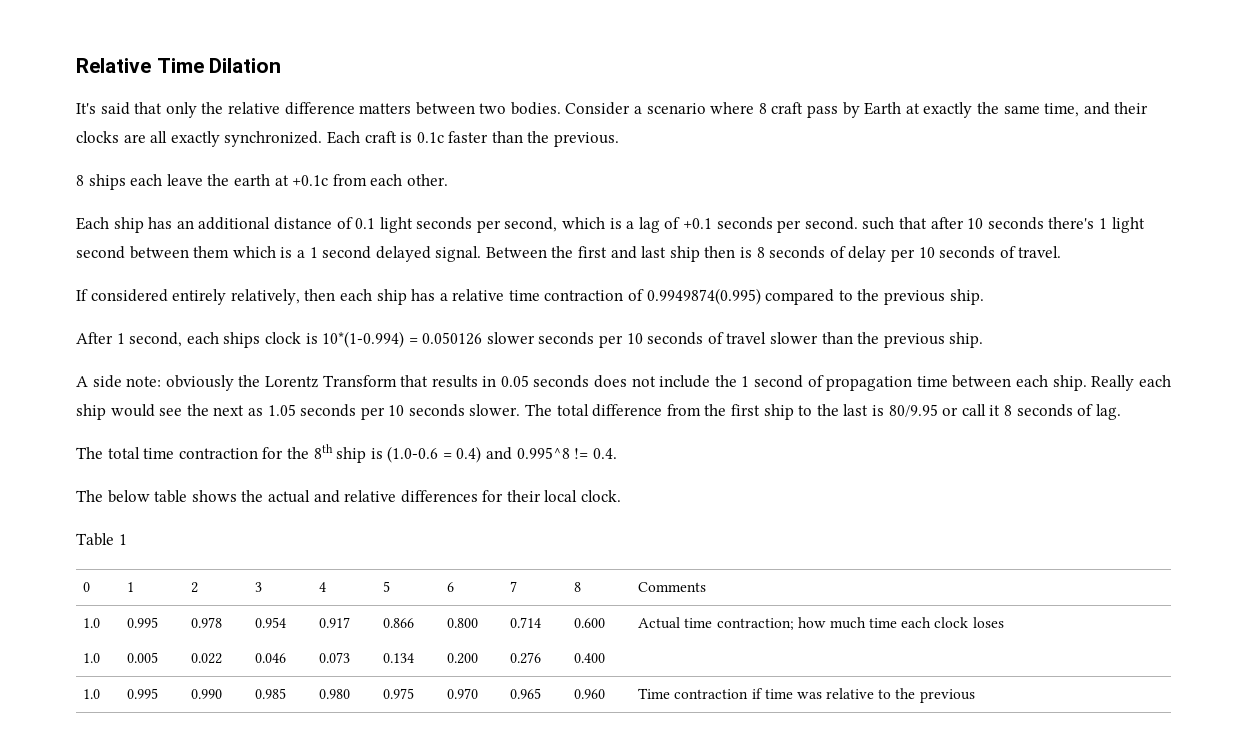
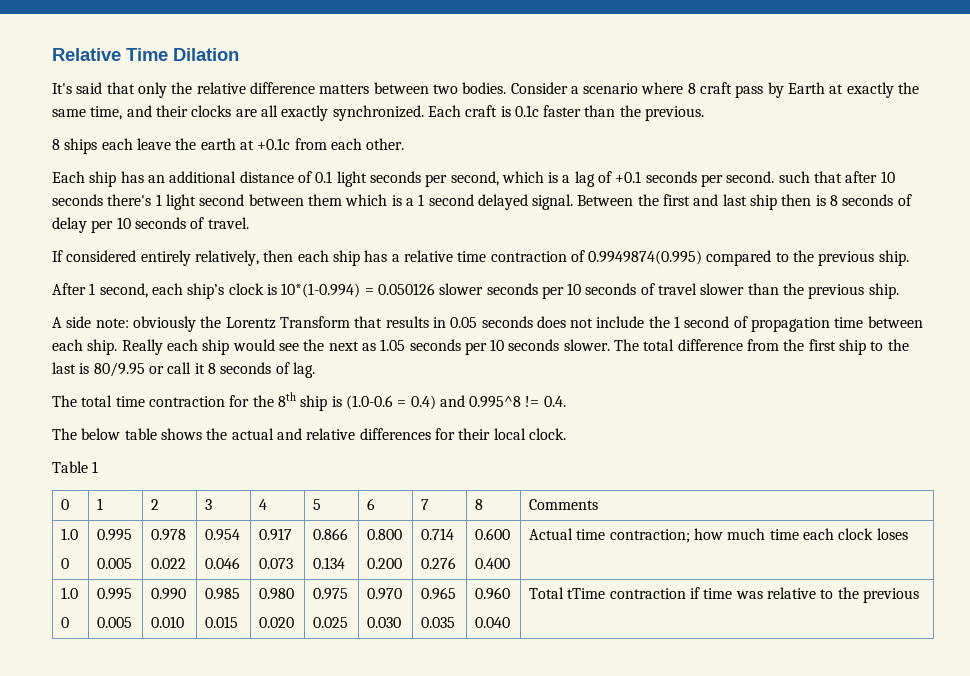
- After 1 second, each ships clock is 10*(1-0.994) = 0.050126 slower seconds per 10 seconds of travel slower than the previous ship.
+ After 1 second, each ship’s clock is 10*(1-0.994) = 0.050126 slower seconds per 10 seconds of travel slower than the previous ship.
  0 | 1 | 2 | 3 | 4 | 5 | 6 | 7 | 8 | Comments
  1.0
- 1.0 | 0.995
+ 0 | 0.995
  0.005 | 0.978
  0.022 | 0.954
  0.046 | 0.917
  0.073 | 0.866
  0.134 | 0.800
  0.200 | 0.714
  0.276 | 0.600
  0.400 | Actual time contraction; how much time each clock loses
- 1.0 | 0.995 | 0.990 | 0.985 | 0.980 | 0.975 | 0.970 | 0.965 | 0.960 | Time contraction if time was relative to the previous
+ 1.0
+ 0 | 0.995
+ 0.005 | 0.990
+ 0.010 | 0.985
+ 0.015 | 0.980
+ 0.020 | 0.975
+ 0.025 | 0.970
+ 0.030 | 0.965
+ 0.035 | 0.960
+ 0.040 | Total tTime contraction if time was relative to the previous

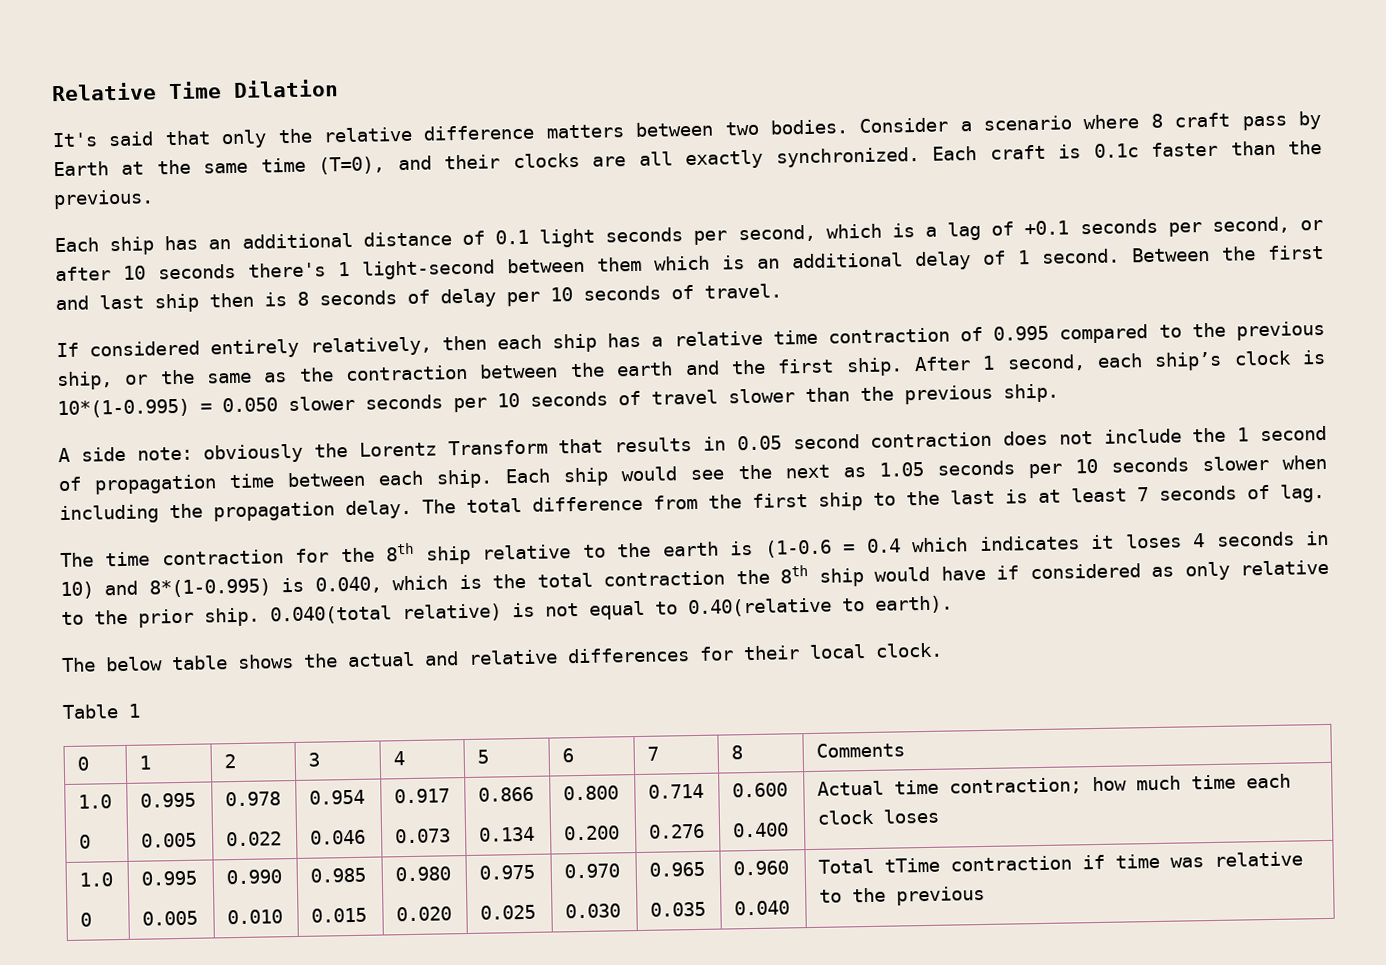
- Consider a scenario where 8 craft pass by Earth at exactly the same time, and their clocks are all exactly synchronized.
+ Consider a scenario where 8 craft pass by Earth at the same time (T=0), and their clocks are all exactly synchronized.
- 8 ships each leave the earth at +0.1c from each other.
- Each ship has an additional distance of 0.1 light seconds per second, which is a lag of +0.1 seconds per second. such that after 10 seconds there's 1 light second between them which is a 1 second delayed signal.
+ Each ship has an additional distance of 0.1 light seconds per second, which is a lag of +0.1 seconds per second, or after 10 seconds there's 1 light-second between them which is an additional delay of 1 second.
- If considered entirely relatively, then each ship has a relative time contraction of 0.9949874(0.995) compared to the previous ship.
- After 1 second, each ship’s clock is 10*(1-0.994) = 0.050126 slower seconds per 10 seconds of travel slower than the previous ship.
+ If considered entirely relatively, then each ship has a relative time contraction of 0.995 compared to the previous ship, or the same as the contraction between the earth and the first ship. After 1 second, each ship’s clock is 10*(1-0.995) = 0.050 slower seconds per 10 seconds of travel slower than the previous ship.
- A side note: obviously the Lorentz Transform that results in 0.05 seconds does not include the 1 second of propagation time between each ship.
+ A side note: obviously the Lorentz Transform that results in 0.05 second contraction does not include the 1 second of propagation time between each ship.
- Really each ship would see the next as 1.05 seconds per 10 seconds slower.
+ Each ship would see the next as 1.05 seconds per 10 seconds slower when including the propagation delay.
- The total difference from the first ship to the last is 80/9.95 or call it 8 seconds of lag.
+ The total difference from the first ship to the last is at least 7 seconds of lag.
- The total time contraction for the 8th ship is (1.0-0.6 = 0.4) and 0.995^8 != 0.4.
+ The time contraction for the 8th ship relative to the earth is (1-0.6 = 0.4 which indicates it loses 4 seconds in 10) and 8*(1-0.995) is 0.040, which is the total contraction the 8th ship would have if considered as only relative to the prior ship. 0.040(total relative) is not equal to 0.40(relative to earth).

